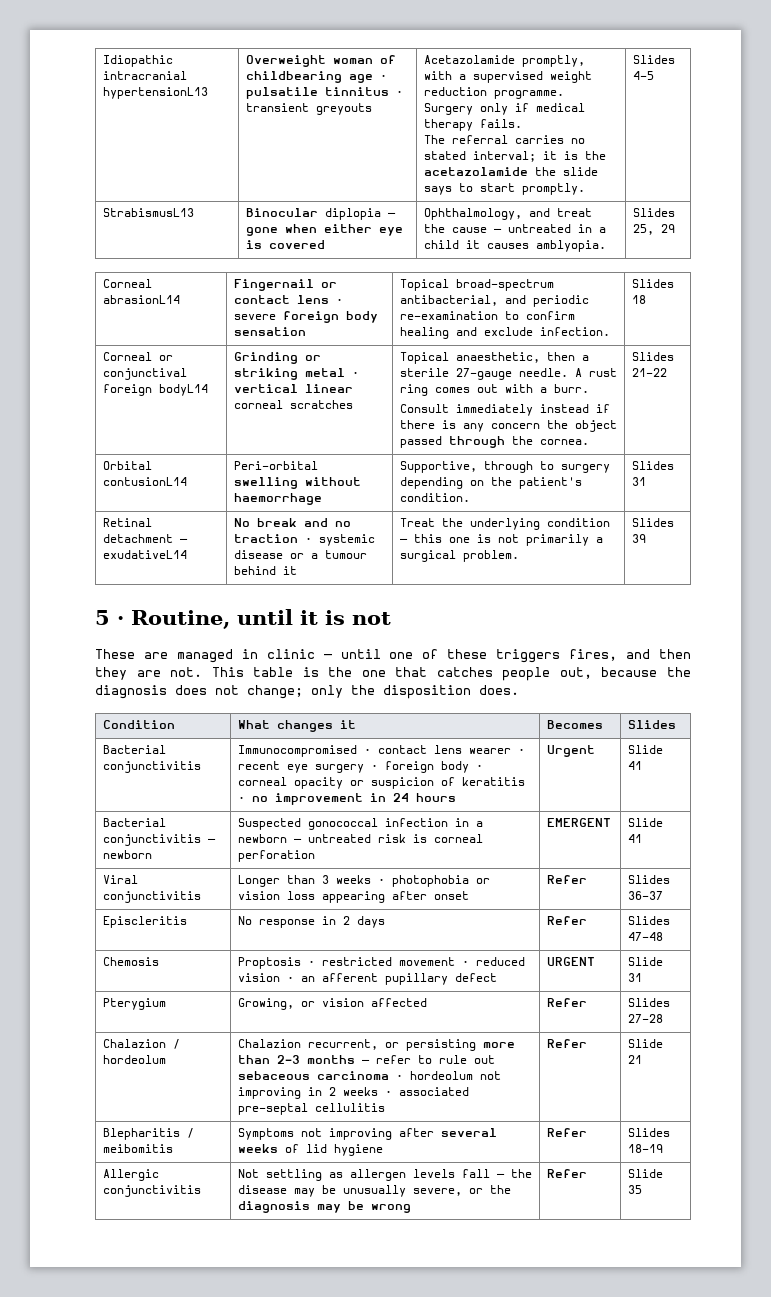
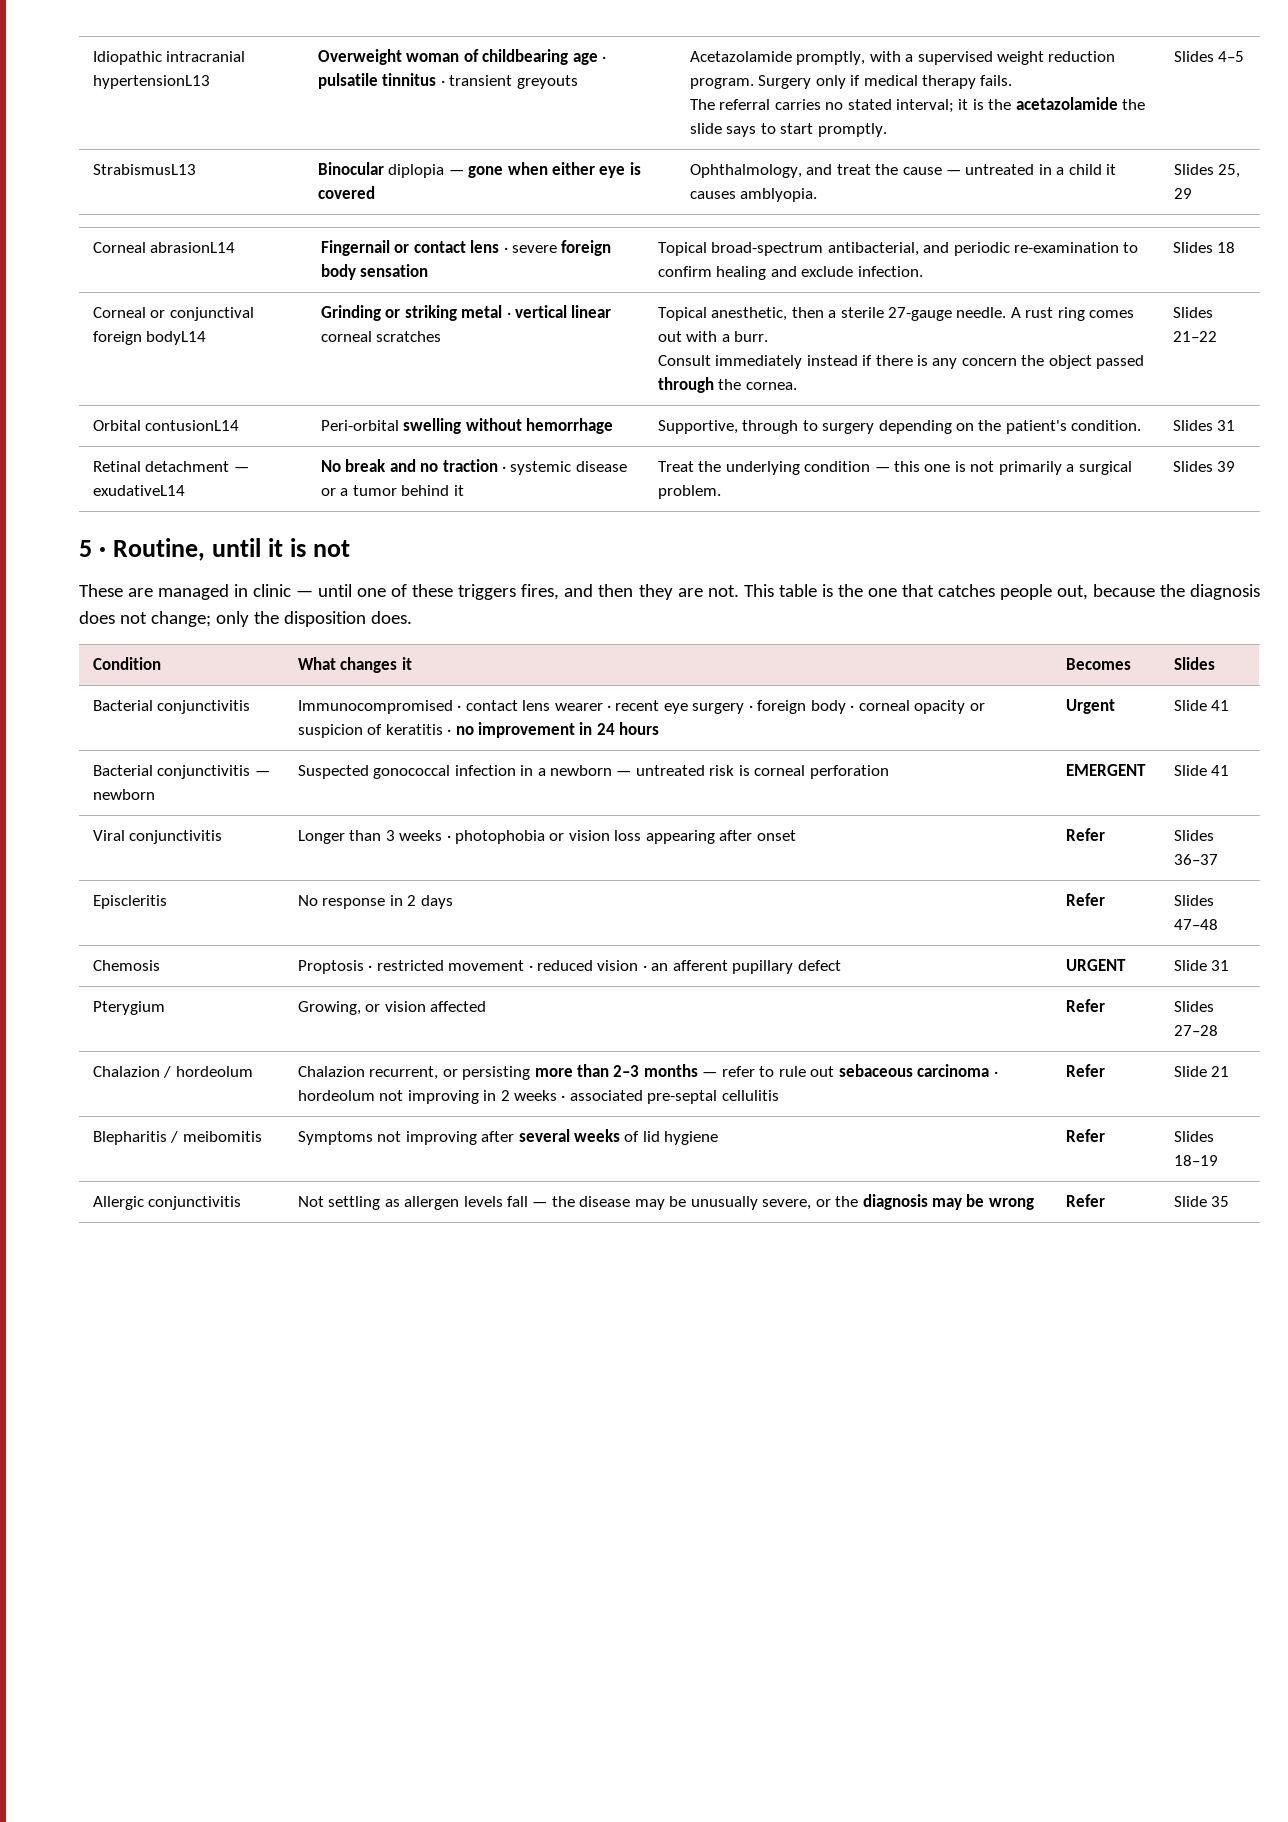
- Acetazolamide promptly, with a supervised weight reduction programme.
+ Acetazolamide promptly, with a supervised weight reduction program.
- Topical anaesthetic, then a sterile 27-gauge needle.
+ Topical anesthetic, then a sterile 27-gauge needle.
- Orbital contusionL14 | Peri-orbital swelling without haemorrhage | Supportive, through to surgery depending on the patient's condition. | Slides 31
+ Orbital contusionL14 | Peri-orbital swelling without hemorrhage | Supportive, through to surgery depending on the patient's condition. | Slides 31
- Retinal detachment — exudativeL14 | No break and no traction · systemic disease or a tumour behind it | Treat the underlying condition — this one is not primarily a surgical problem. | Slides 39
+ Retinal detachment — exudativeL14 | No break and no traction · systemic disease or a tumor behind it | Treat the underlying condition — this one is not primarily a surgical problem. | Slides 39

